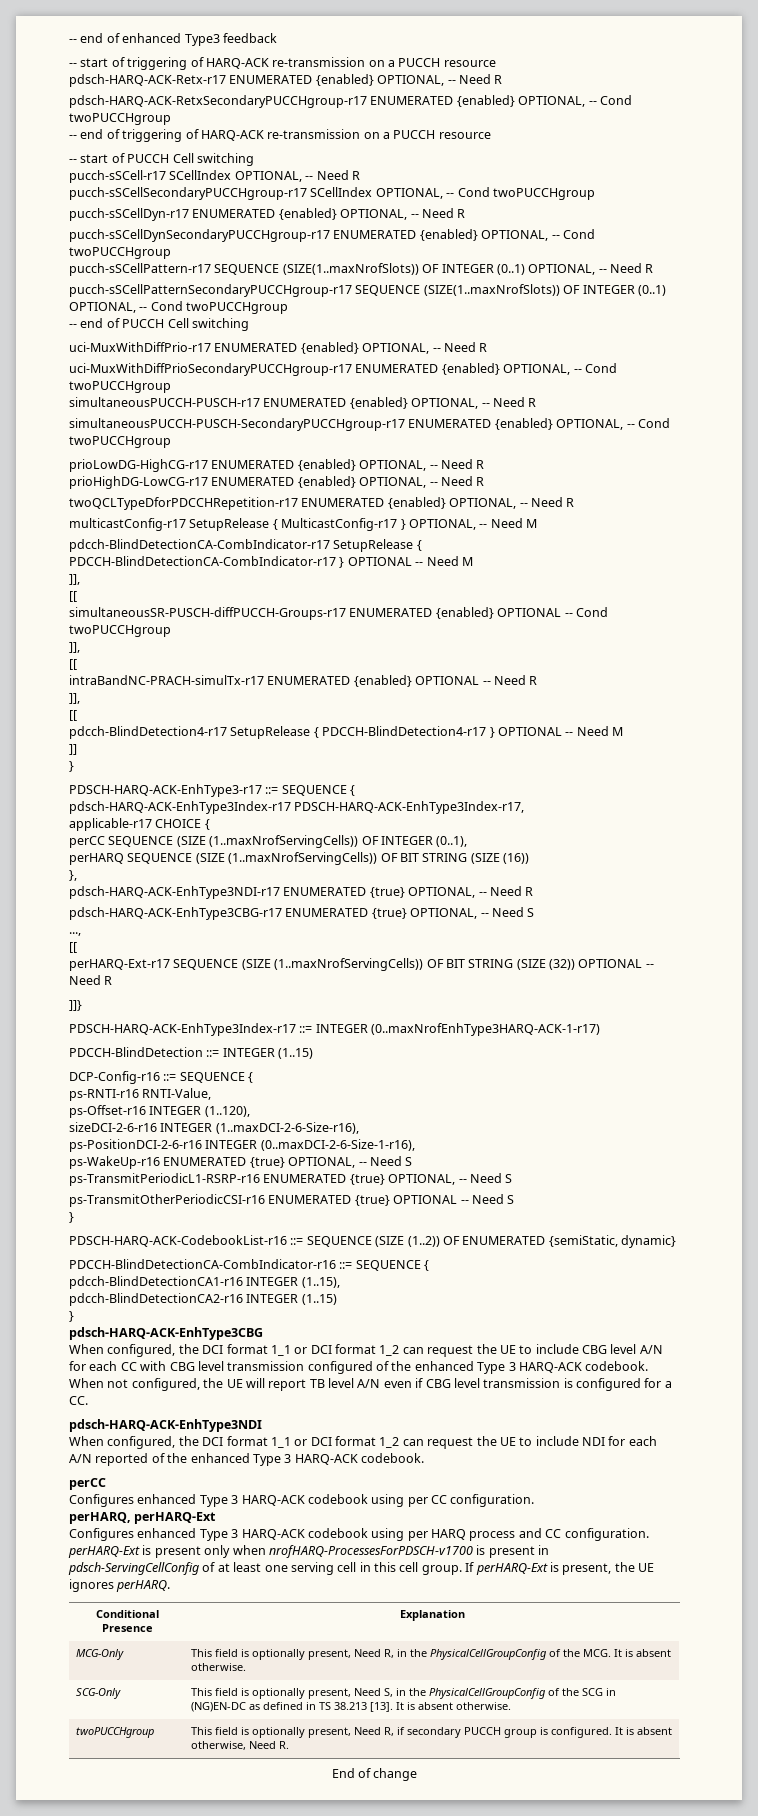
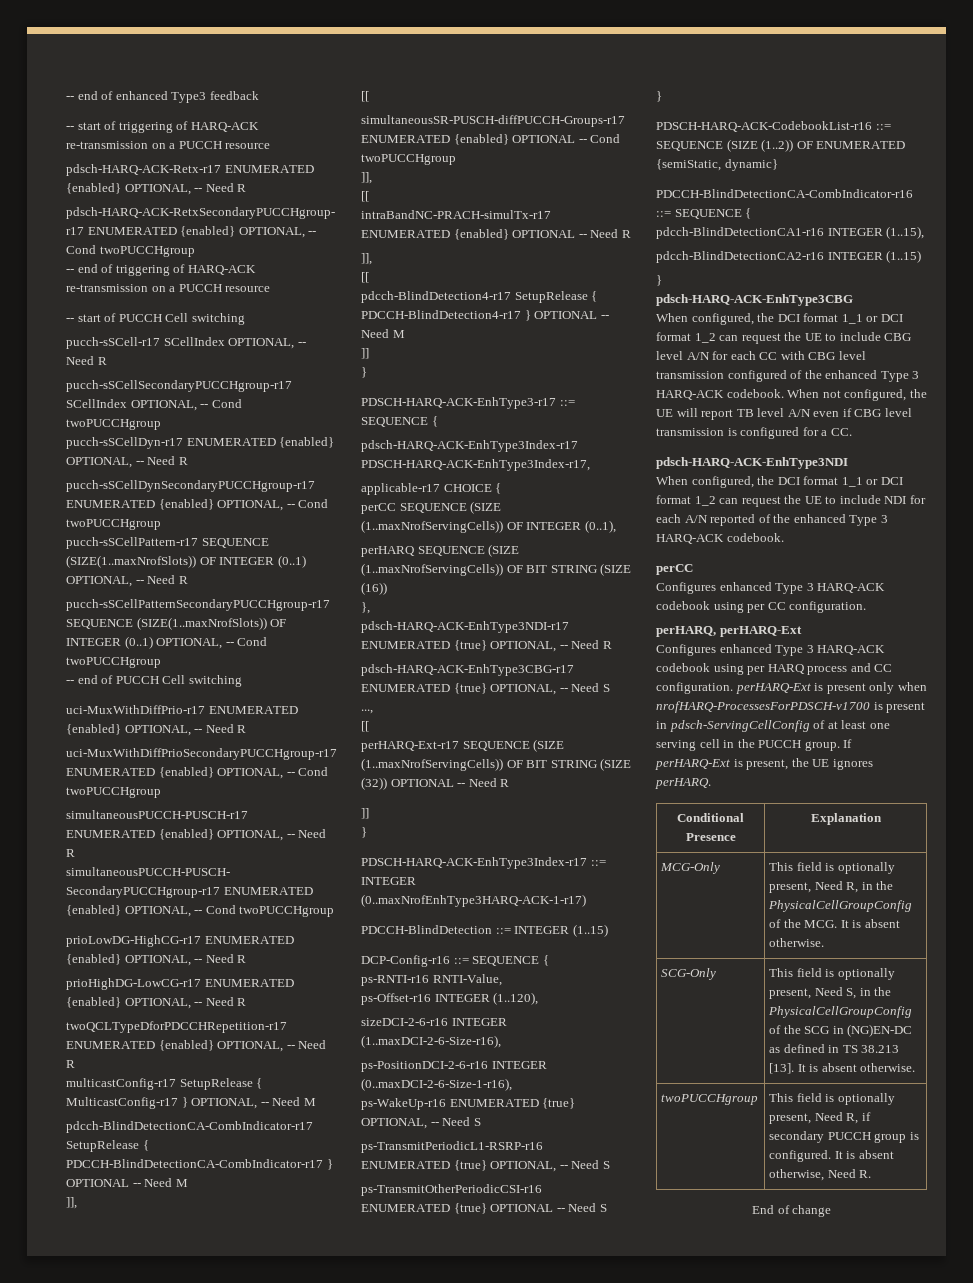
  perHARQ-Ext-r17 SEQUENCE (SIZE (1..maxNrofServingCells)) OF BIT STRING (SIZE (32)) OPTIONAL -- Need R
- ]]}
+ ]]
+ }
- Configures enhanced Type 3 HARQ-ACK codebook using per HARQ process and CC configuration. perHARQ-Ext is present only when nrofHARQ-ProcessesForPDSCH-v1700 is present in pdsch-ServingCellConfig of at least one serving cell in this cell group.
+ Configures enhanced Type 3 HARQ-ACK codebook using per HARQ process and CC configuration. perHARQ-Ext is present only when nrofHARQ-ProcessesForPDSCH-v1700 is present in pdsch-ServingCellConfig of at least one serving cell in the PUCCH group.

